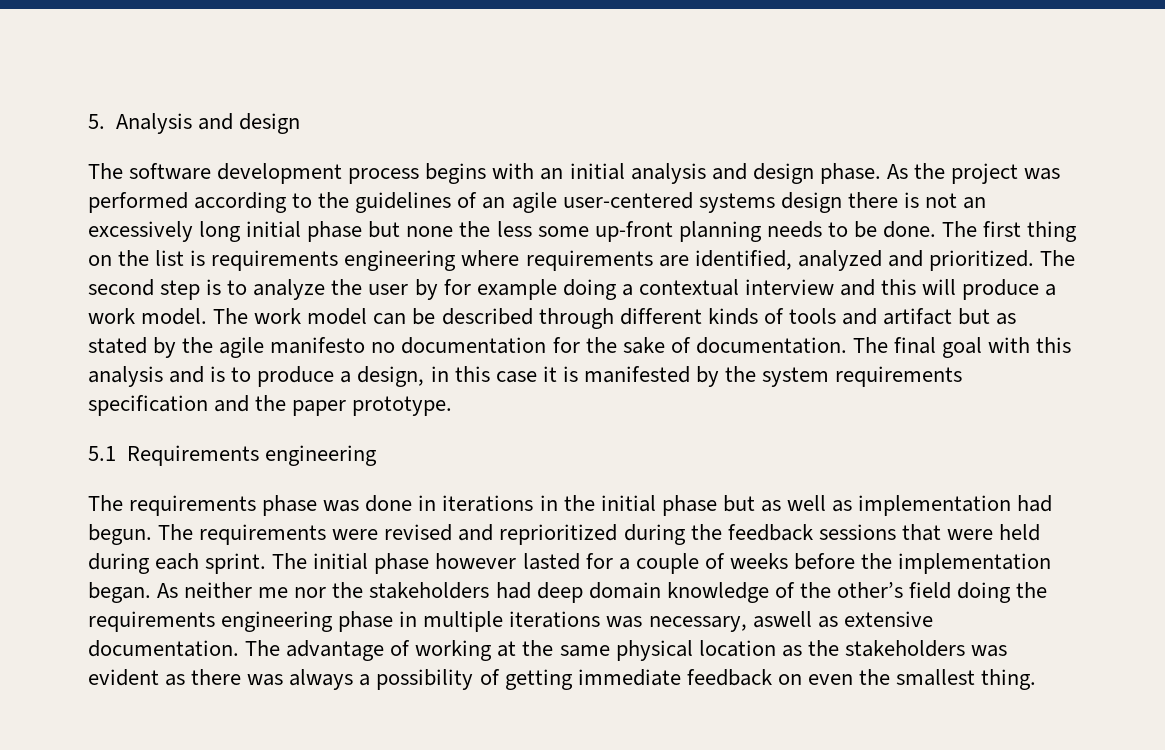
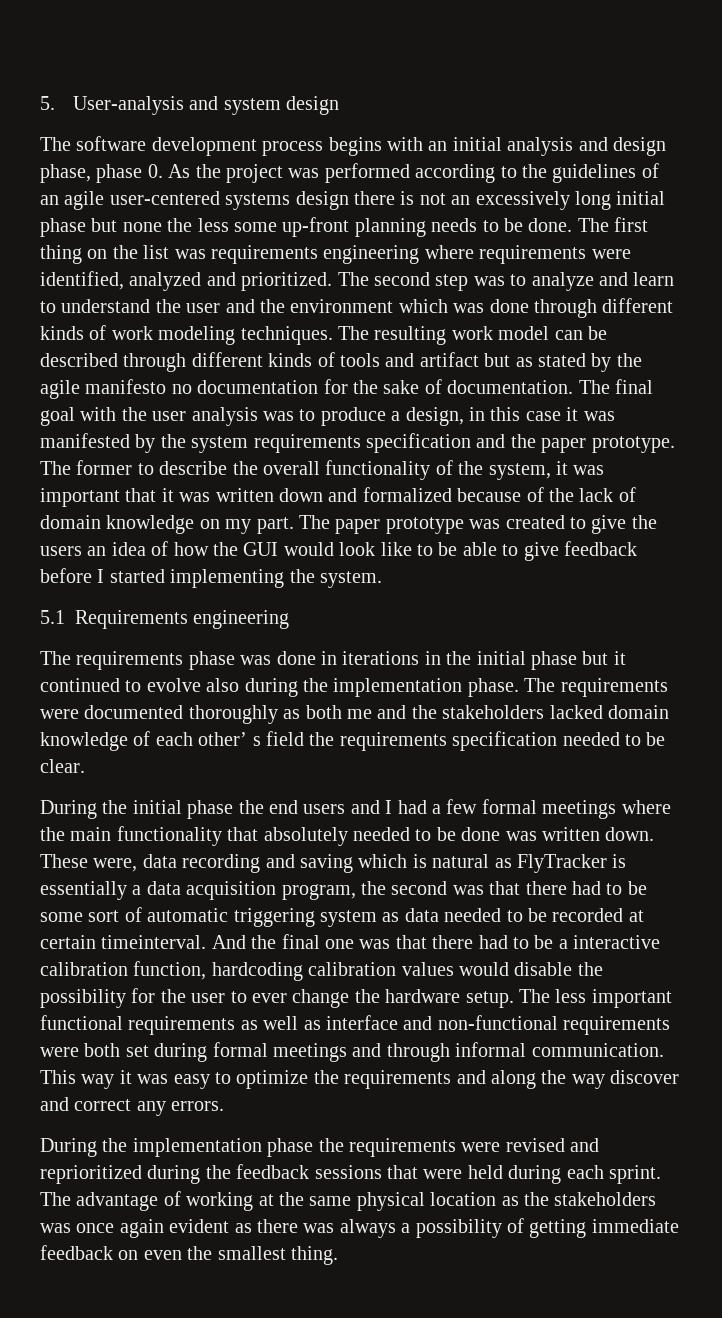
- 5. Analysis and design
+ 5. User-analysis and system design
- The software development process begins with an initial analysis and design phase. As the project was performed according to the guidelines of an agile user-centered systems design there is not an excessively long initial phase but none the less some up-front planning needs to be done.
+ The software development process begins with an initial analysis and design phase, phase 0. As the project was performed according to the guidelines of an agile user-centered systems design there is not an excessively long initial phase but none the less some up-front planning needs to be done.
- The first thing on the list is requirements engineering where requirements are identified, analyzed and prioritized.
+ The first thing on the list was requirements engineering where requirements were identified, analyzed and prioritized.
- The second step is to analyze the user by for example doing a contextual interview and this will produce a work model. The work model can be described through different kinds of tools and artifact but as stated by the agile manifesto no documentation for the sake of documentation.
+ The second step was to analyze and learn to understand the user and the environment which was done through different kinds of work modeling techniques. The resulting work model can be described through different kinds of tools and artifact but as stated by the agile manifesto no documentation for the sake of documentation.
- The final goal with this analysis and is to produce a design, in this case it is manifested by the system requirements specification and the paper prototype.
+ The final goal with the user analysis was to produce a design, in this case it was manifested by the system requirements specification and the paper prototype. The former to describe the overall functionality of the system, it was important that it was written down and formalized because of the lack of domain knowledge on my part. The paper prototype was created to give the users an idea of how the GUI would look like to be able to give feedback before I started implementing the system.
- The requirements phase was done in iterations in the initial phase but as well as implementation had begun. The requirements were revised and reprioritized during the feedback sessions that were held during each sprint.
+ The requirements phase was done in iterations in the initial phase but it continued to evolve also during the implementation phase. The requirements were documented thoroughly as both me and the stakeholders lacked domain knowledge of each other’ s field the requirements specification needed to be clear.
+ During the initial phase the end users and I had a few formal meetings where the main functionality that absolutely needed to be done was written down. These were, data recording and saving which is natural as FlyTracker is essentially a data acquisition program, the second was that there had to be some sort of automatic triggering system as data needed to be recorded at certain timeinterval. And the final one was that there had to be a interactive calibration function, hardcoding calibration values would disable the possibility for the user to ever change the hardware setup. The less important functional requirements as well as interface and non-functional requirements were both set during formal meetings and through informal communication. This way it was easy to optimize the requirements and along the way discover and correct any errors.
+ During the implementation phase the requirements were revised and reprioritized during the feedback sessions that were held during each sprint.
- The initial phase however lasted for a couple of weeks before the implementation began. As neither me nor the stakeholders had deep domain knowledge of the other’s field doing the requirements engineering phase in multiple iterations was necessary, aswell as extensive documentation. The advantage of working at the same physical location as the stakeholders was evident as there was always a possibility of getting immediate feedback on even the smallest thing.
+ The advantage of working at the same physical location as the stakeholders was once again evident as there was always a possibility of getting immediate feedback on even the smallest thing.

